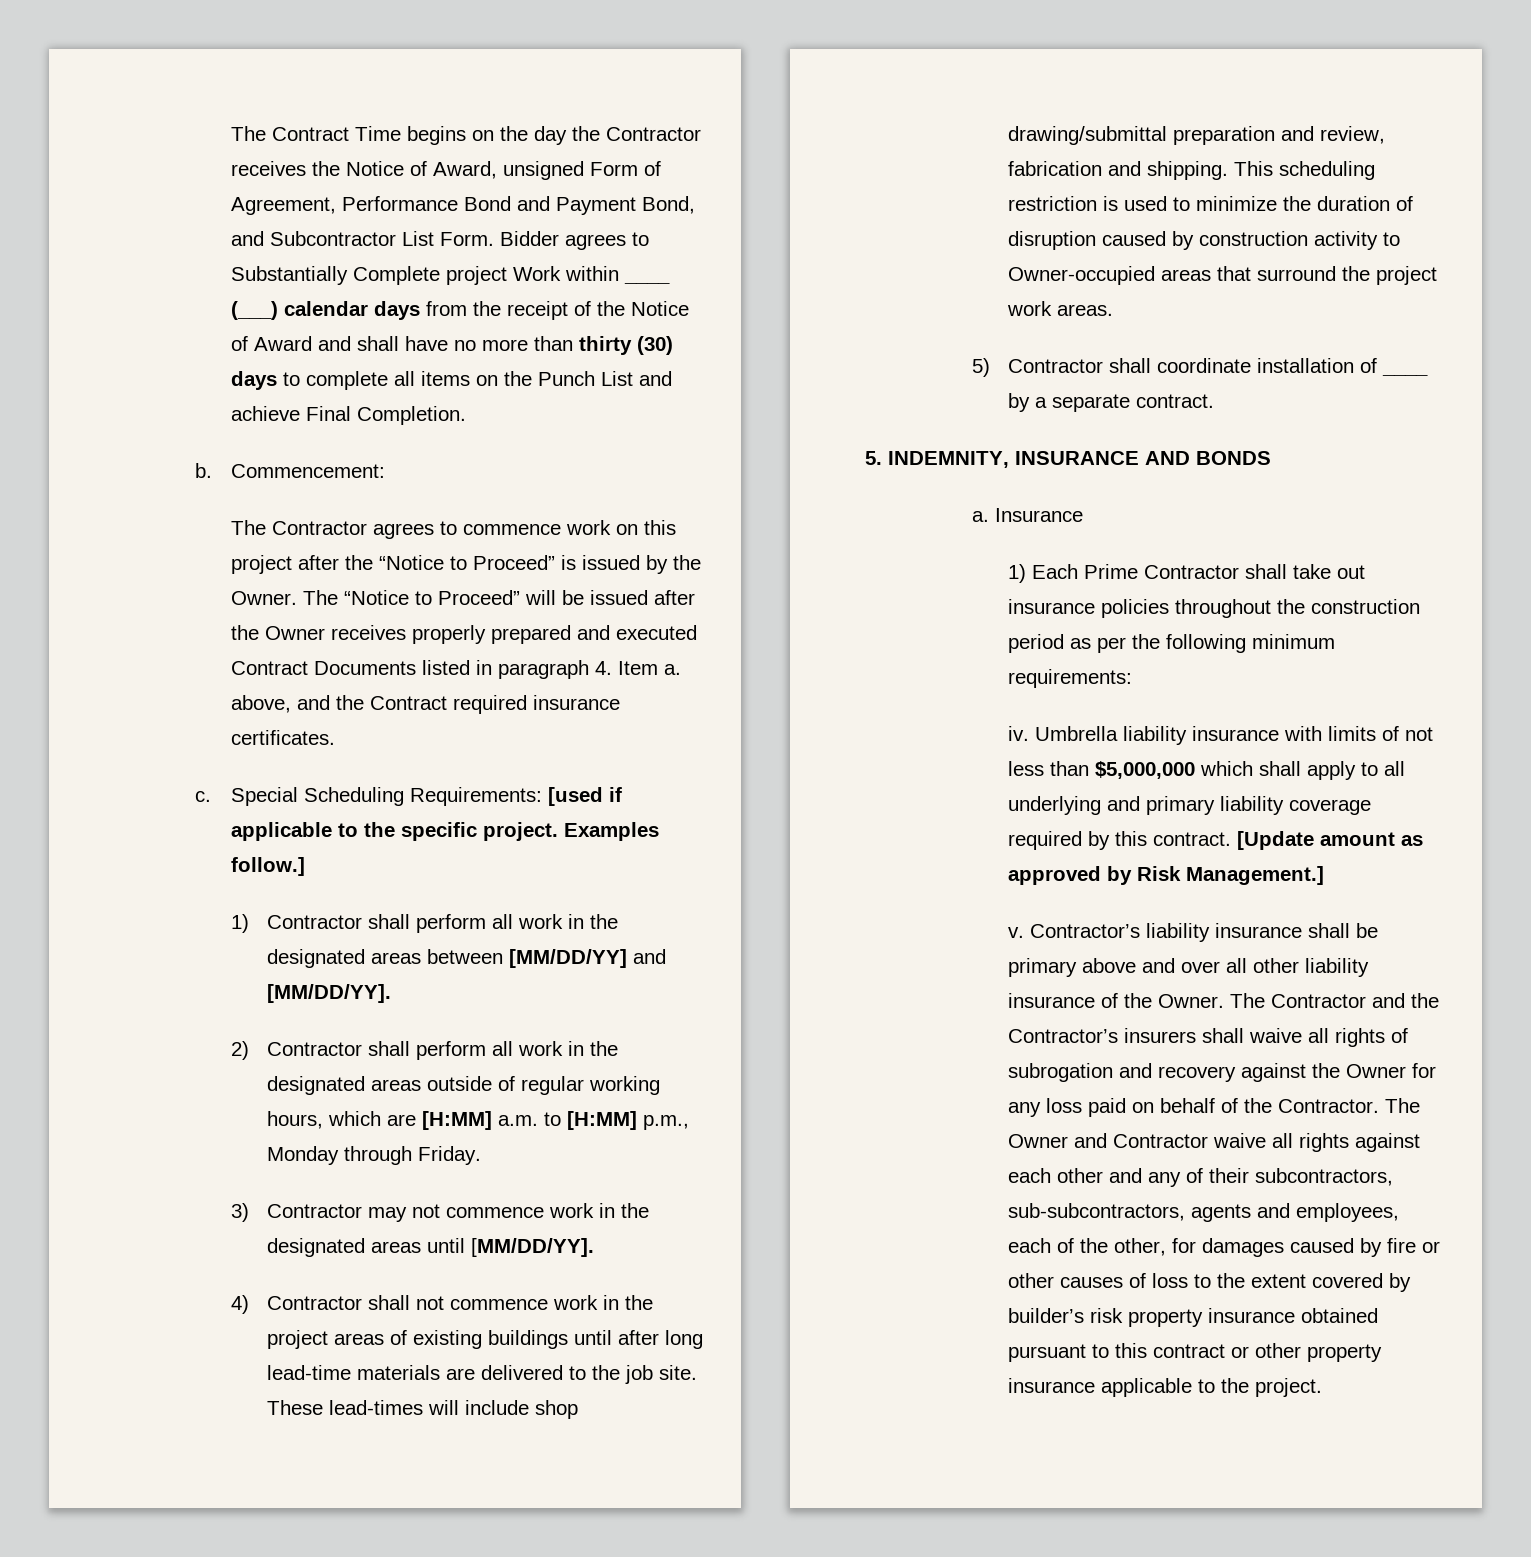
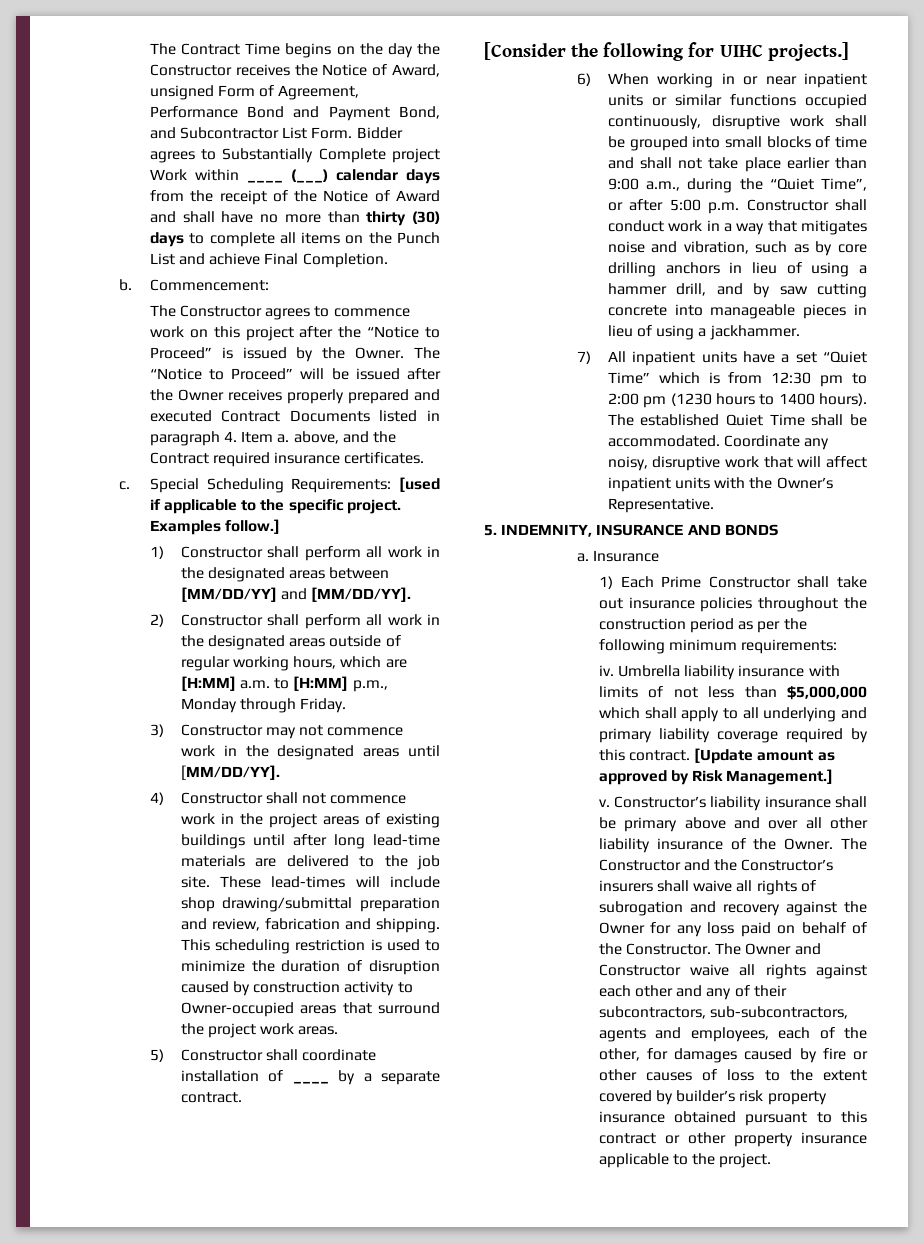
- The Contract Time begins on the day the Contractor receives the Notice of Award, unsigned Form of Agreement, Performance Bond and Payment Bond, and Subcontractor List Form.
+ The Contract Time begins on the day the Constructor receives the Notice of Award, unsigned Form of Agreement, Performance Bond and Payment Bond, and Subcontractor List Form.
- The Contractor agrees to commence work on this project after the “Notice to Proceed” is issued by the Owner.
+ The Constructor agrees to commence work on this project after the “Notice to Proceed” is issued by the Owner.
- 1) Contractor shall perform all work in the designated areas between [MM/DD/YY] and [MM/DD/YY].
+ 1) Constructor shall perform all work in the designated areas between [MM/DD/YY] and [MM/DD/YY].
- 2) Contractor shall perform all work in the designated areas outside of regular working hours, which are [H:MM] a.m. to [H:MM] p.m., Monday through Friday.
+ 2) Constructor shall perform all work in the designated areas outside of regular working hours, which are [H:MM] a.m. to [H:MM] p.m., Monday through Friday.
- 3) Contractor may not commence work in the designated areas until [MM/DD/YY].
+ 3) Constructor may not commence work in the designated areas until [MM/DD/YY].
- 4) Contractor shall not commence work in the project areas of existing buildings until after long lead-time materials are delivered to the job site.
+ 4) Constructor shall not commence work in the project areas of existing buildings until after long lead-time materials are delivered to the job site.
- 5) Contractor shall coordinate installation of ____ by a separate contract.
+ 5) Constructor shall coordinate installation of ____ by a separate contract.
+ [Consider the following for UIHC projects.]
+ 6) When working in or near inpatient units or similar functions occupied continuously, disruptive work shall be grouped into small blocks of time and shall not take place earlier than 9:00 a.m., during the “Quiet Time”, or after 5:00 p.m. Constructor shall conduct work in a way that mitigates noise and vibration, such as by core drilling anchors in lieu of using a hammer drill, and by saw cutting concrete into manageable pieces in lieu of using a jackhammer.
+ 7) All inpatient units have a set “Quiet Time” which is from 12:30 pm to 2:00 pm (1230 hours to 1400 hours). The established Quiet Time shall be accommodated. Coordinate any noisy, disruptive work that will affect inpatient units with the Owner’s Representative.
- 1) Each Prime Contractor shall take out insurance policies throughout the construction period as per the following minimum requirements:
+ 1) Each Prime Constructor shall take out insurance policies throughout the construction period as per the following minimum requirements:
- Contractor’s liability insurance shall be primary above and over all other liability insurance of the Owner.
+ Constructor’s liability insurance shall be primary above and over all other liability insurance of the Owner.
- The Contractor and the Contractor’s insurers shall waive all rights of subrogation and recovery against the Owner for any loss paid on behalf of the Contractor.
+ The Constructor and the Constructor’s insurers shall waive all rights of subrogation and recovery against the Owner for any loss paid on behalf of the Constructor.
- The Owner and Contractor waive all rights against each other and any of their subcontractors, sub-subcontractors, agents and employees, each of the other, for damages caused by fire or other causes of loss to the extent covered by builder’s risk property insurance obtained pursuant to this contract or other property insurance applicable to the project.
+ The Owner and Constructor waive all rights against each other and any of their subcontractors, sub-subcontractors, agents and employees, each of the other, for damages caused by fire or other causes of loss to the extent covered by builder’s risk property insurance obtained pursuant to this contract or other property insurance applicable to the project.

